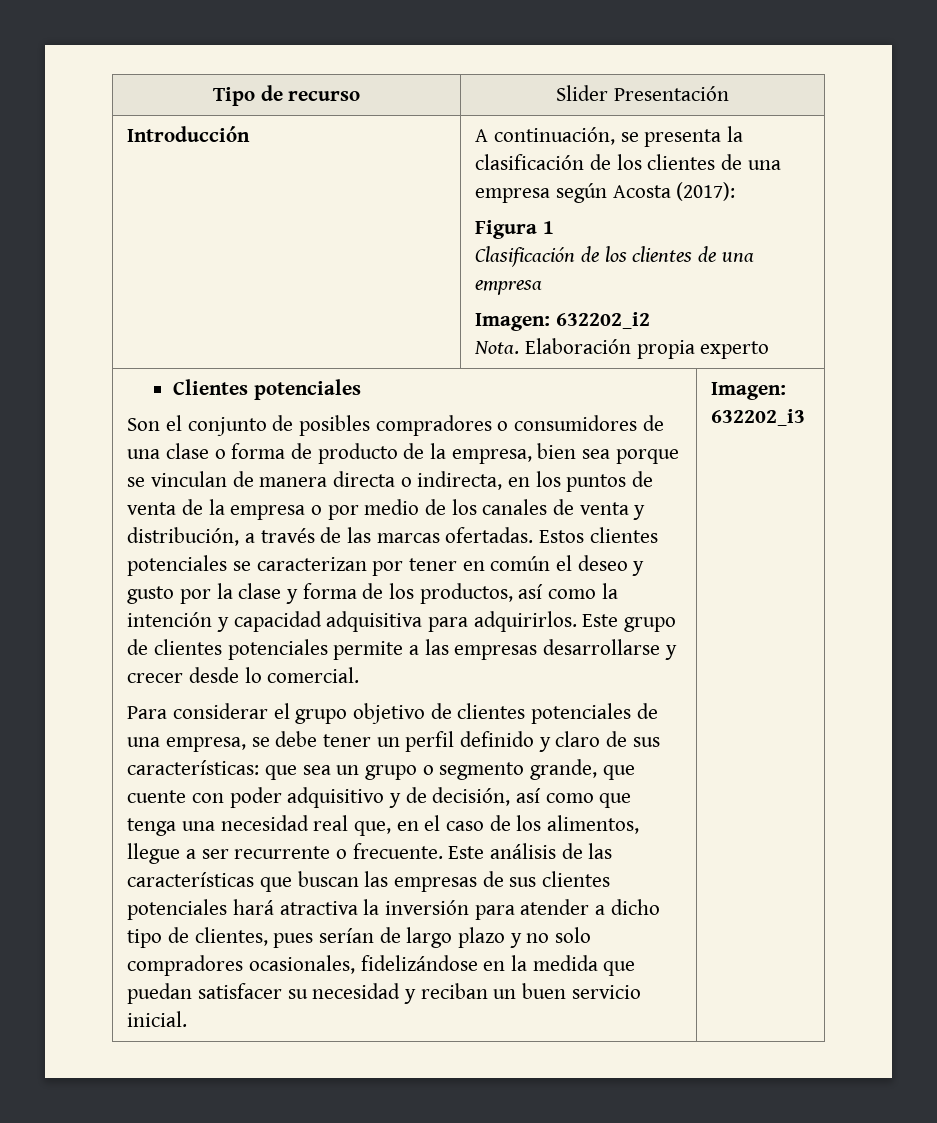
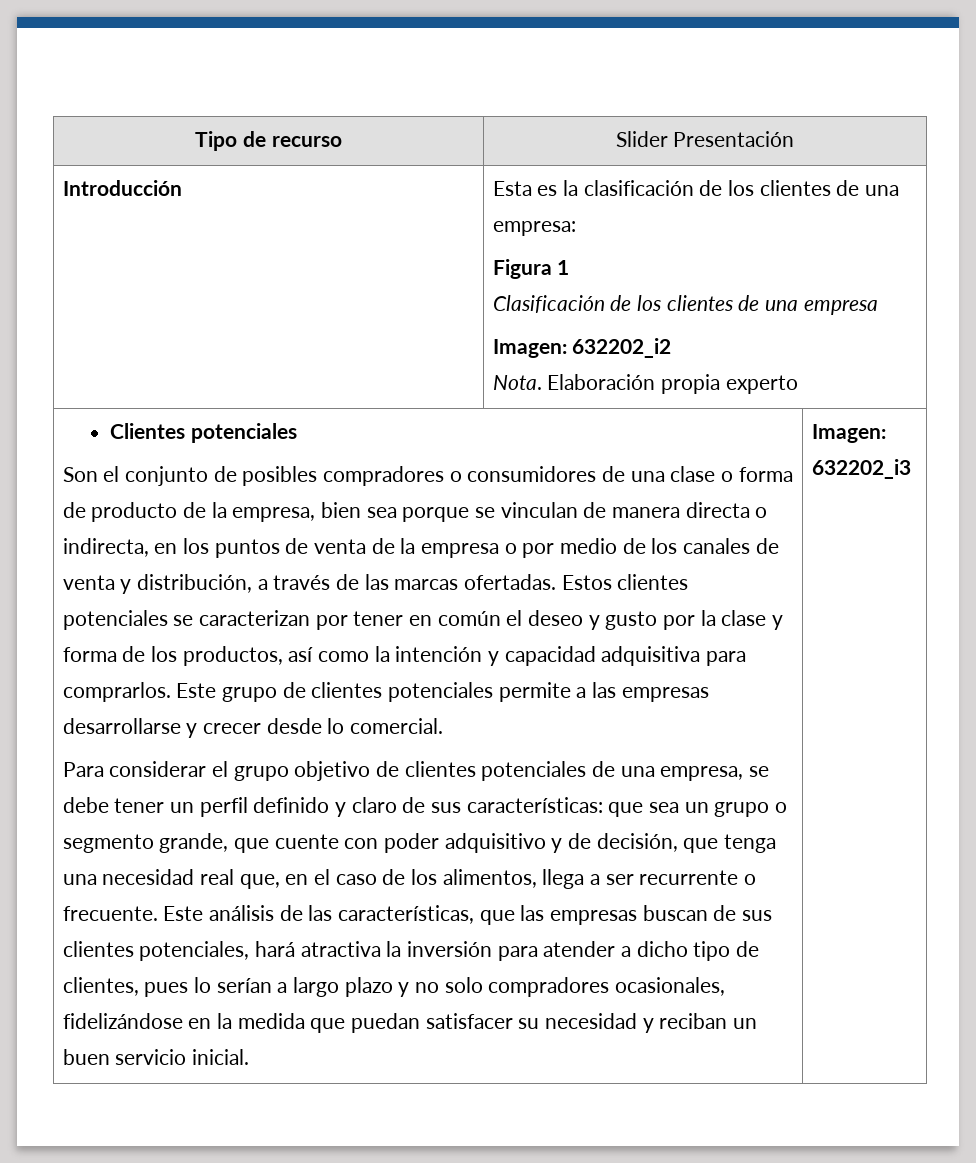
- Introducción | A continuación, se presenta la clasificación de los clientes de una empresa según Acosta (2017):
+ Introducción | Esta es la clasificación de los clientes de una empresa:
- Estos clientes potenciales se caracterizan por tener en común el deseo y gusto por la clase y forma de los productos, así como la intención y capacidad adquisitiva para adquirirlos.
+ Estos clientes potenciales se caracterizan por tener en común el deseo y gusto por la clase y forma de los productos, así como la intención y capacidad adquisitiva para comprarlos.
- Para considerar el grupo objetivo de clientes potenciales de una empresa, se debe tener un perfil definido y claro de sus características: que sea un grupo o segmento grande, que cuente con poder adquisitivo y de decisión, así como que tenga una necesidad real que, en el caso de los alimentos, llegue a ser recurrente o frecuente.
+ Para considerar el grupo objetivo de clientes potenciales de una empresa, se debe tener un perfil definido y claro de sus características: que sea un grupo o segmento grande, que cuente con poder adquisitivo y de decisión, que tenga una necesidad real que, en el caso de los alimentos, llega a ser recurrente o frecuente.
- Este análisis de las características que buscan las empresas de sus clientes potenciales hará atractiva la inversión para atender a dicho tipo de clientes, pues serían de largo plazo y no solo compradores ocasionales, fidelizándose en la medida que puedan satisfacer su necesidad y reciban un buen servicio inicial.
+ Este análisis de las características, que las empresas buscan de sus clientes potenciales, hará atractiva la inversión para atender a dicho tipo de clientes, pues lo serían a largo plazo y no solo compradores ocasionales, fidelizándose en la medida que puedan satisfacer su necesidad y reciban un buen servicio inicial.

